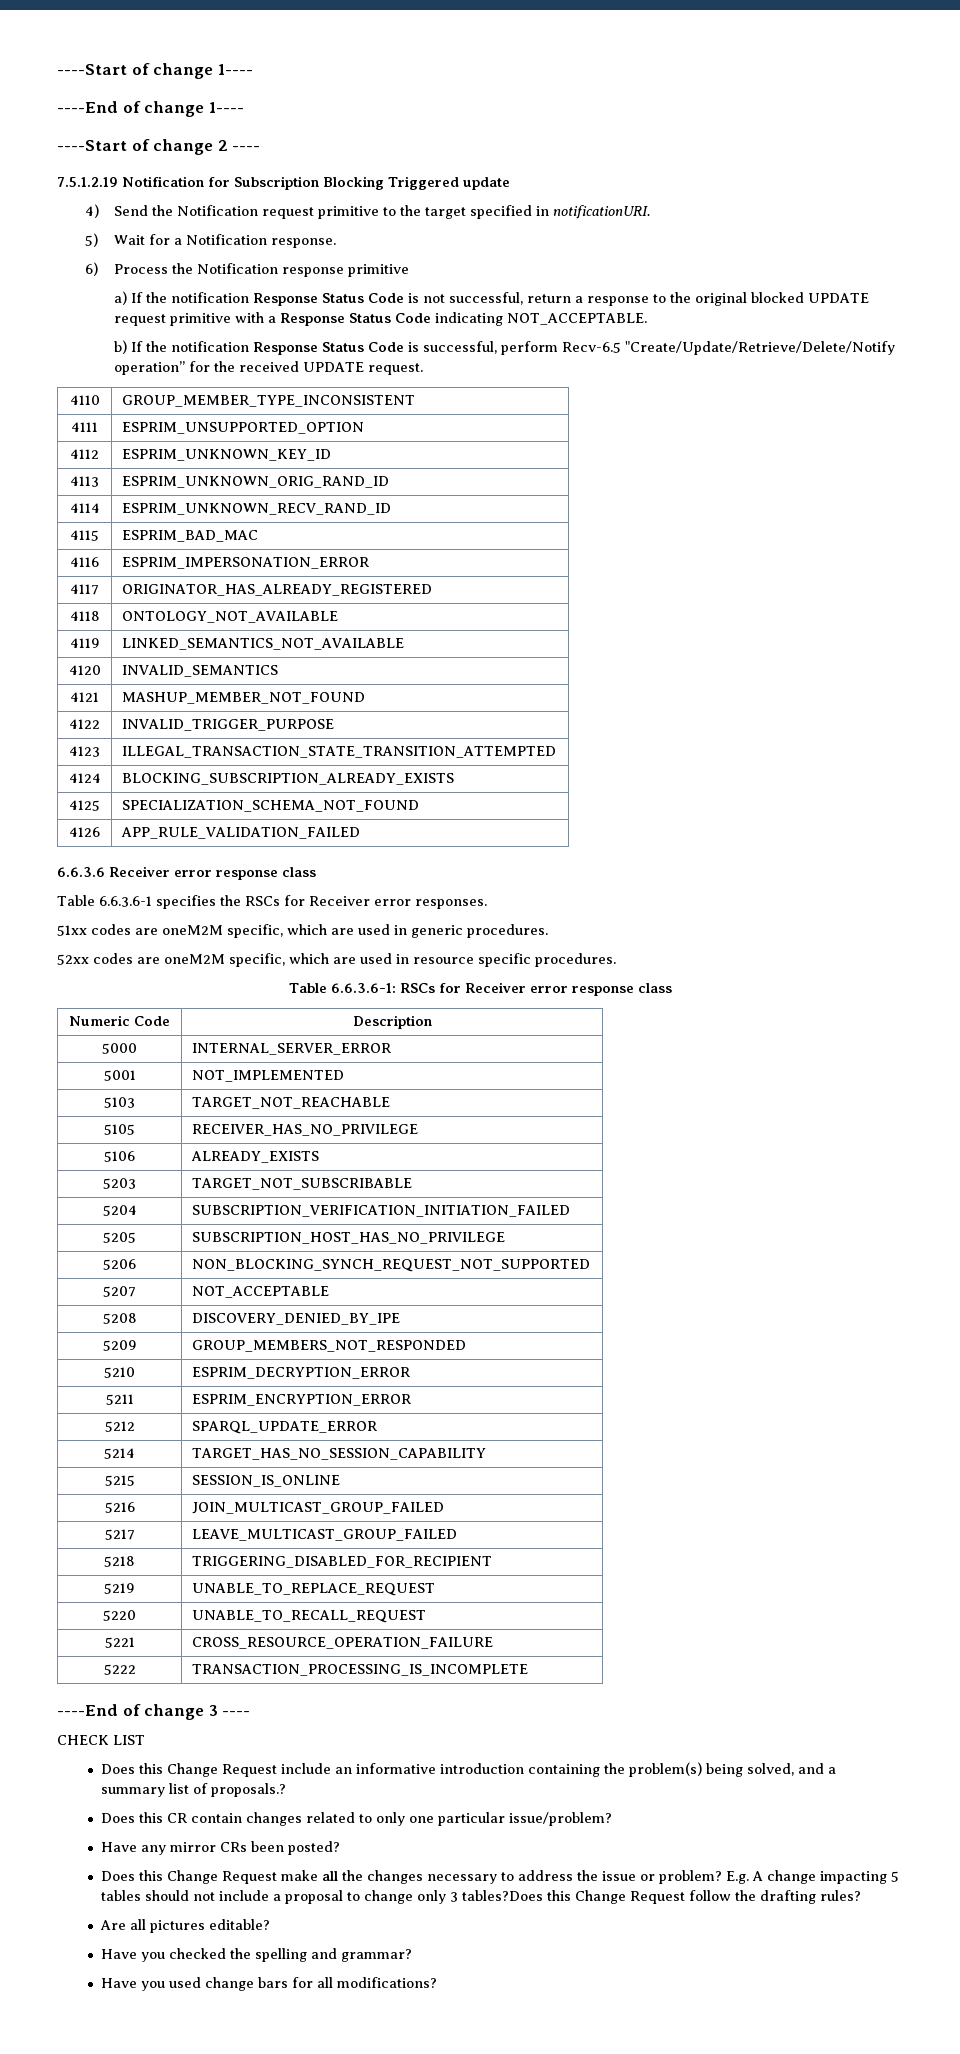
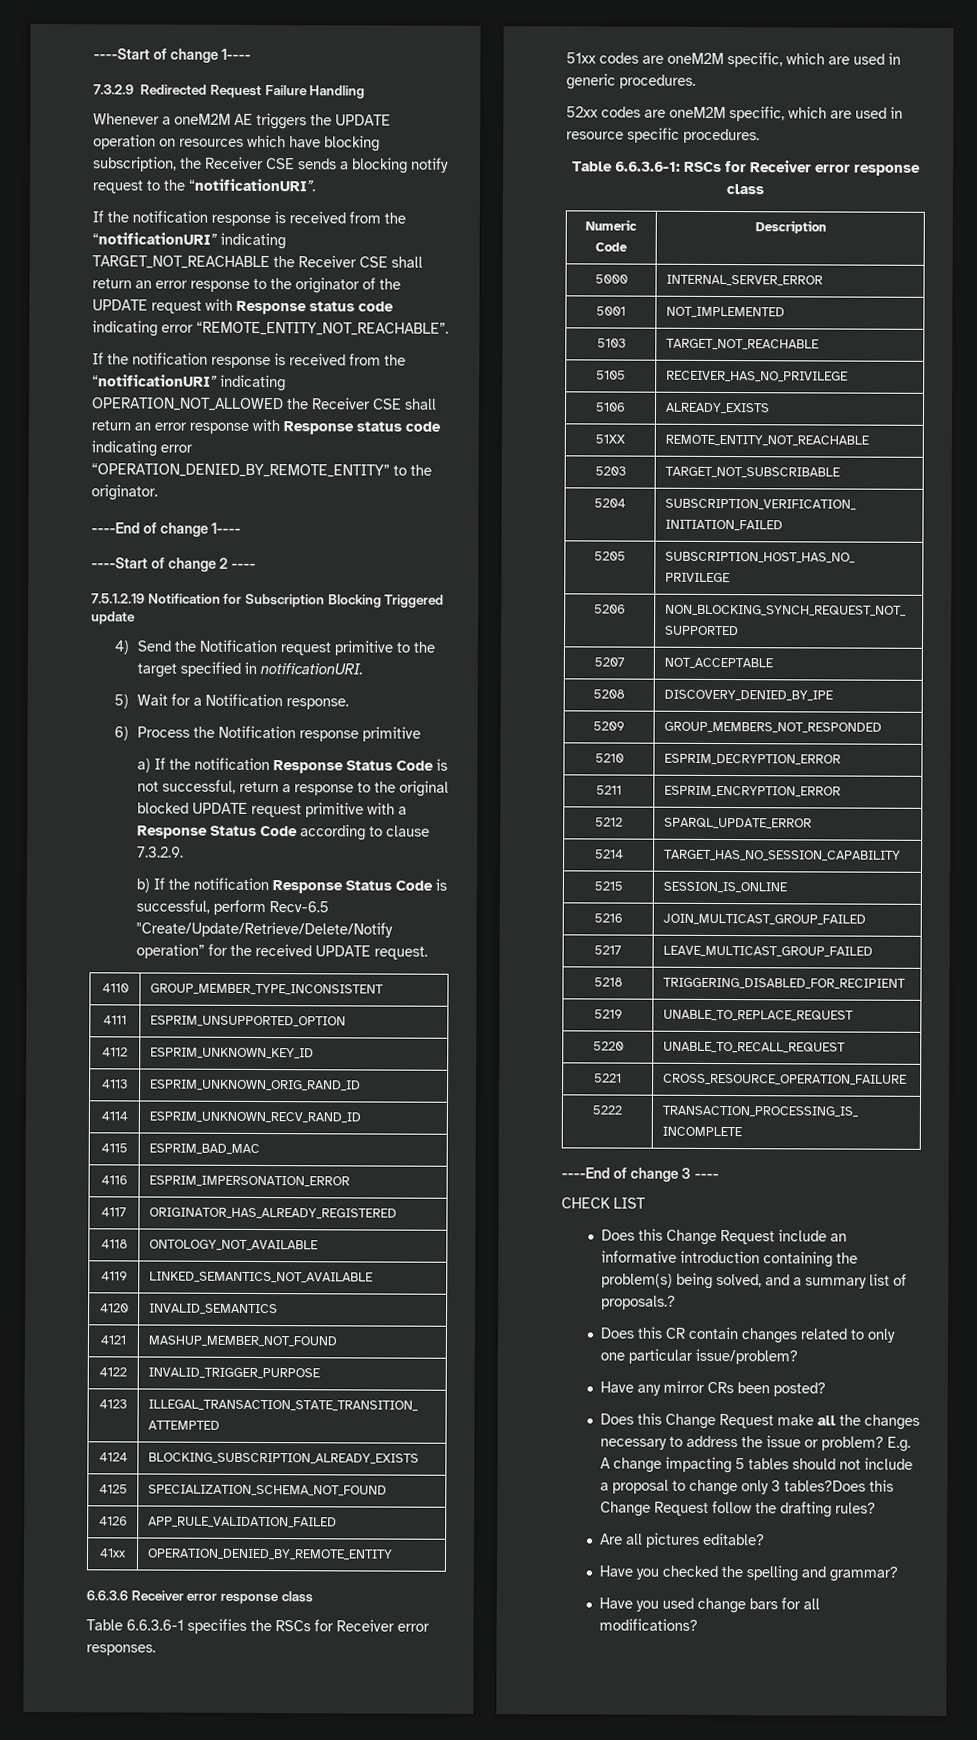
+ 7.3.2.9 Redirected Request Failure Handling
+ Whenever a oneM2M AE triggers the UPDATE operation on resources which have blocking subscription, the Receiver CSE sends a blocking notify request to the “notificationURI”.
+ If the notification response is received from the “notificationURI” indicating TARGET_NOT_REACHABLE the Receiver CSE shall return an error response to the originator of the UPDATE request with Response status code indicating error “REMOTE_ENTITY_NOT_REACHABLE”.
+ If the notification response is received from the “notificationURI” indicating OPERATION_NOT_ALLOWED the Receiver CSE shall return an error response with Response status code indicating error “OPERATION_DENIED_BY_REMOTE_ENTITY” to the originator.
- a) If the notification Response Status Code is not successful, return a response to the original blocked UPDATE request primitive with a Response Status Code indicating NOT_ACCEPTABLE.
+ a) If the notification Response Status Code is not successful, return a response to the original blocked UPDATE request primitive with a Response Status Code according to clause 7.3.2.9.
+ 41xx | OPERATION_DENIED_BY_REMOTE_ENTITY
+ 51XX | REMOTE_ENTITY_NOT_REACHABLE

